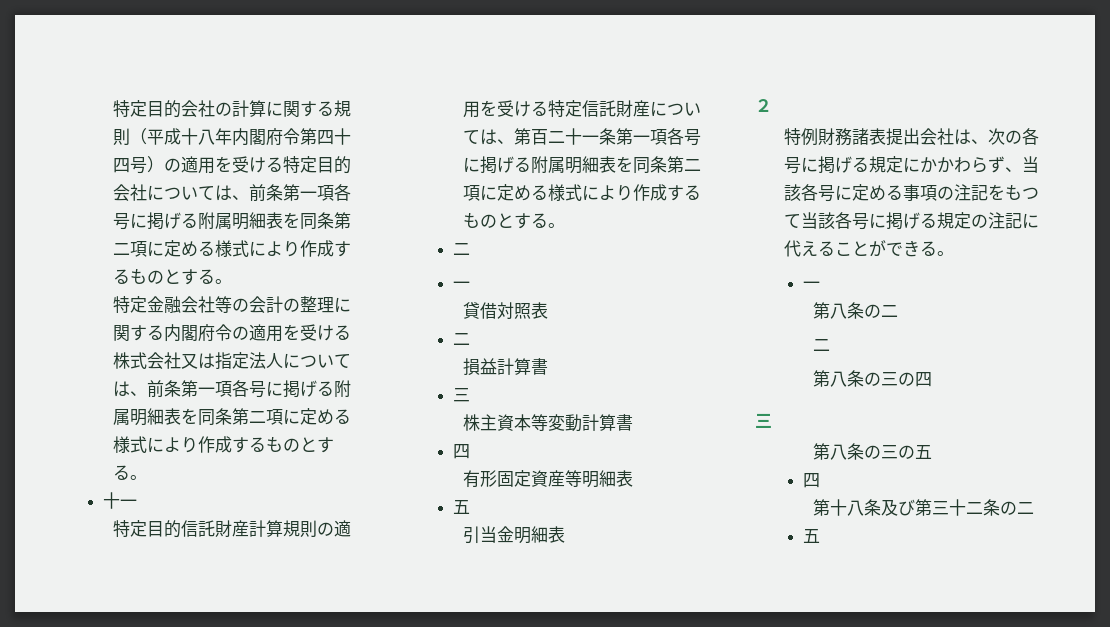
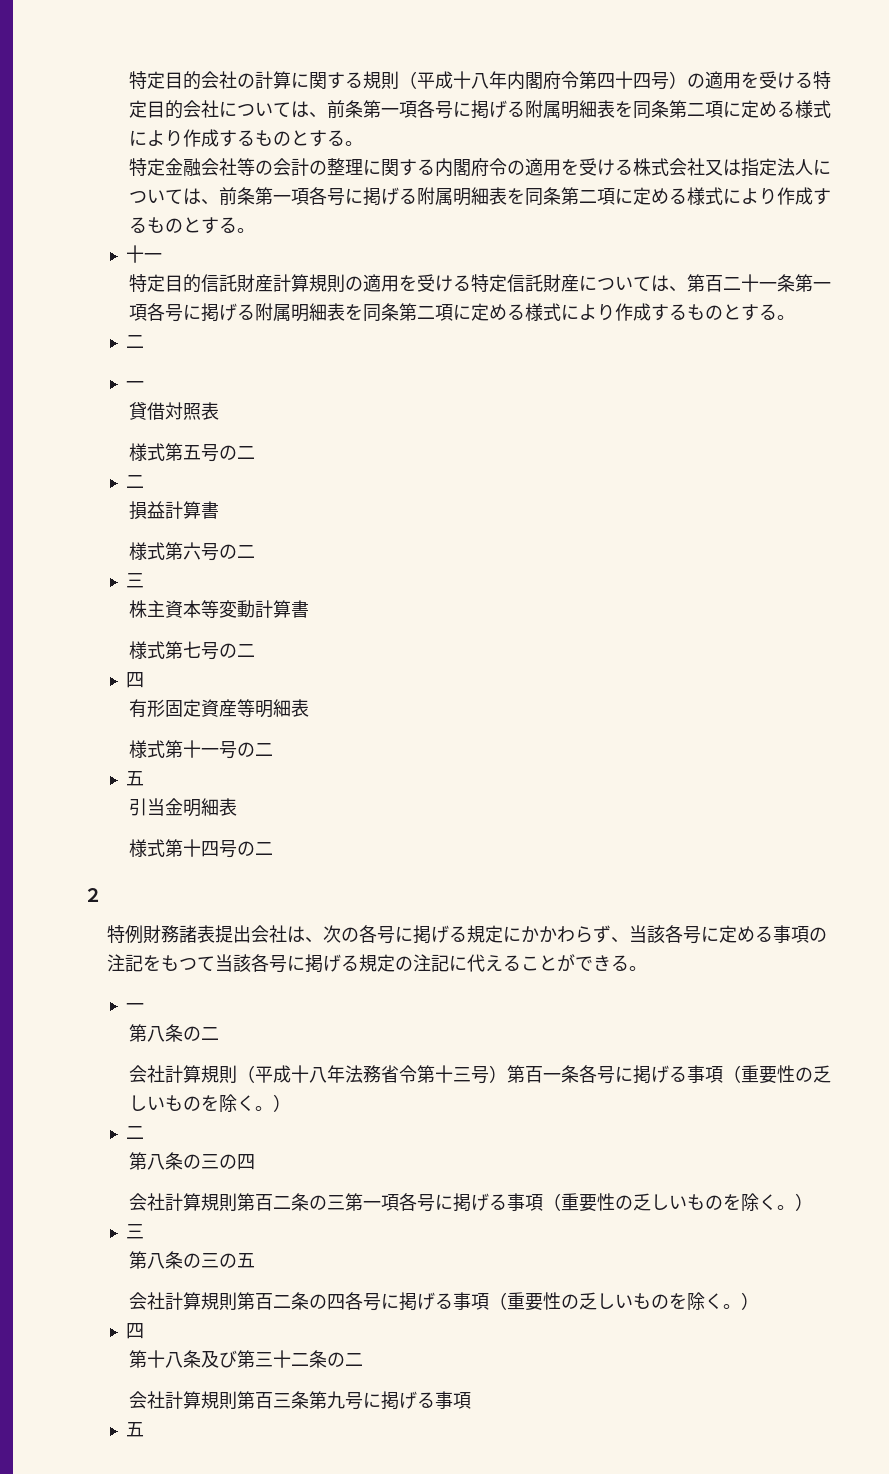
+ 様式第五号の二
+ 様式第六号の二
+ 様式第七号の二
+ 様式第十一号の二
+ 様式第十四号の二
  第八条の二
+ 会社計算規則（平成十八年法務省令第十三号）第百一条各号に掲げる事項（重要性の乏しいものを除く。）
  二
  第八条の三の四
+ 会社計算規則第百二条の三第一項各号に掲げる事項（重要性の乏しいものを除く。）
  三
  第八条の三の五
+ 会社計算規則第百二条の四各号に掲げる事項（重要性の乏しいものを除く。）
+ 会社計算規則第百三条第九号に掲げる事項

